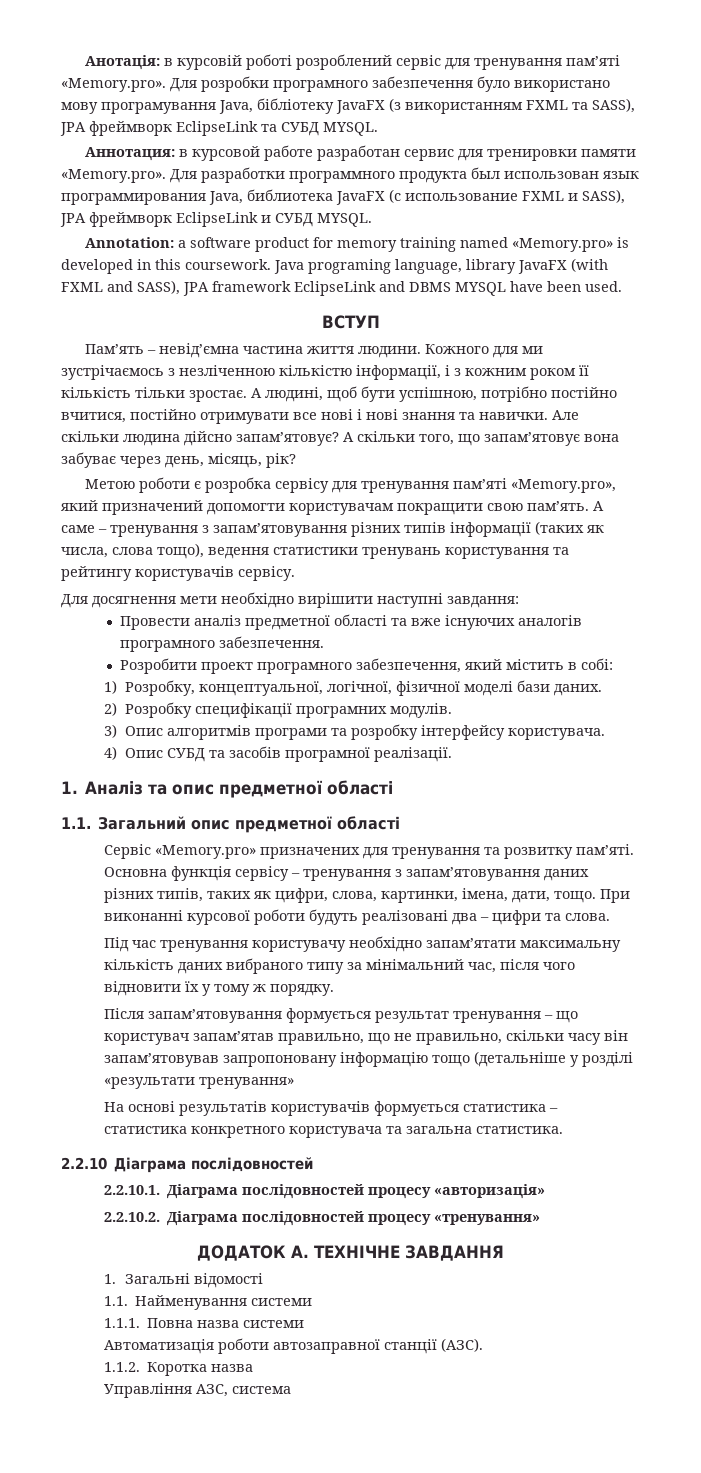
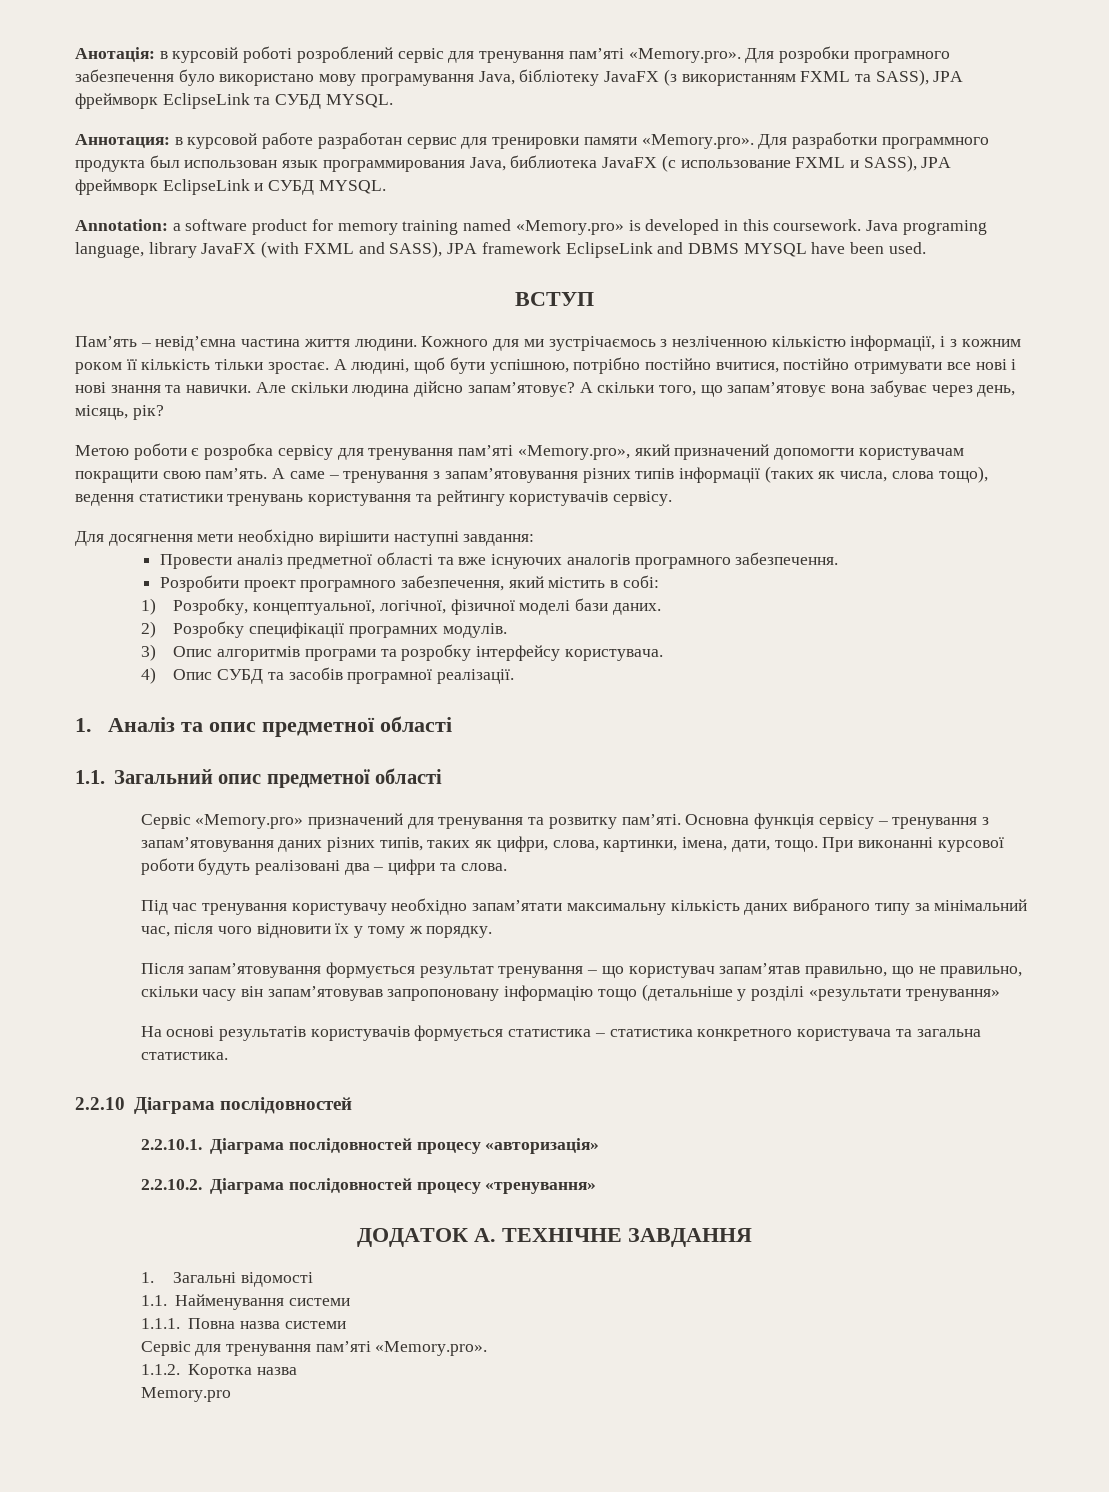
- Сервіс «Memory.pro» призначених для тренування та розвитку пам’яті.
+ Сервіс «Memory.pro» призначений для тренування та розвитку пам’яті.
- Автоматизація роботи автозаправної станції (АЗС).
+ Сервіс для тренування пам’яті «Memory.pro».
- Управління АЗС, система
+ Memory.pro

